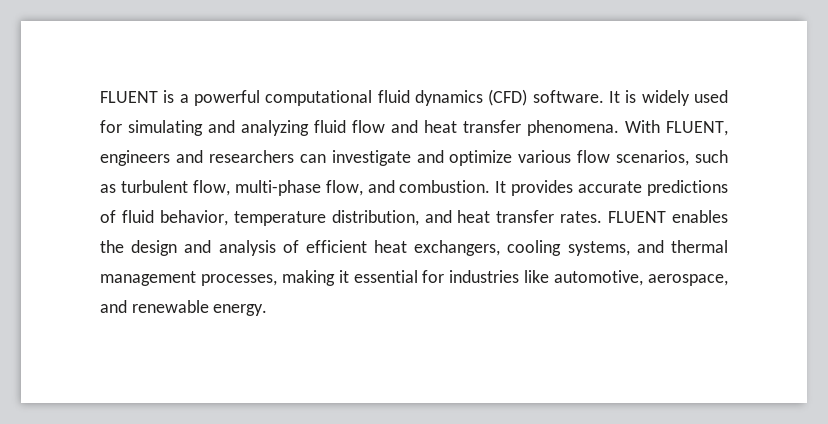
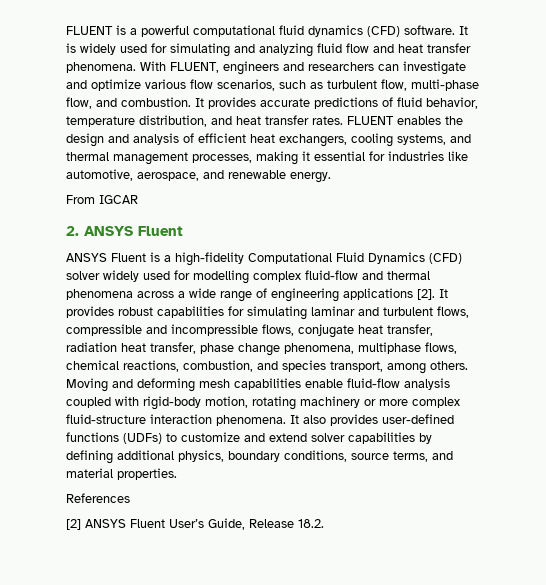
+ From IGCAR
+ 2. ANSYS Fluent
+ ANSYS Fluent is a high-fidelity Computational Fluid Dynamics (CFD) solver widely used for modelling complex fluid-flow and thermal phenomena across a wide range of engineering applications [2]. It provides robust capabilities for simulating laminar and turbulent flows, compressible and incompressible flows, conjugate heat transfer, radiation heat transfer, phase change phenomena, multiphase flows, chemical reactions, combustion, and species transport, among others. Moving and deforming mesh capabilities enable fluid-flow analysis coupled with rigid-body motion, rotating machinery or more complex fluid-structure interaction phenomena. It also provides user-defined functions (UDFs) to customize and extend solver capabilities by defining additional physics, boundary conditions, source terms, and material properties.
+ References
+ [2] ANSYS Fluent User’s Guide, Release 18.2.

